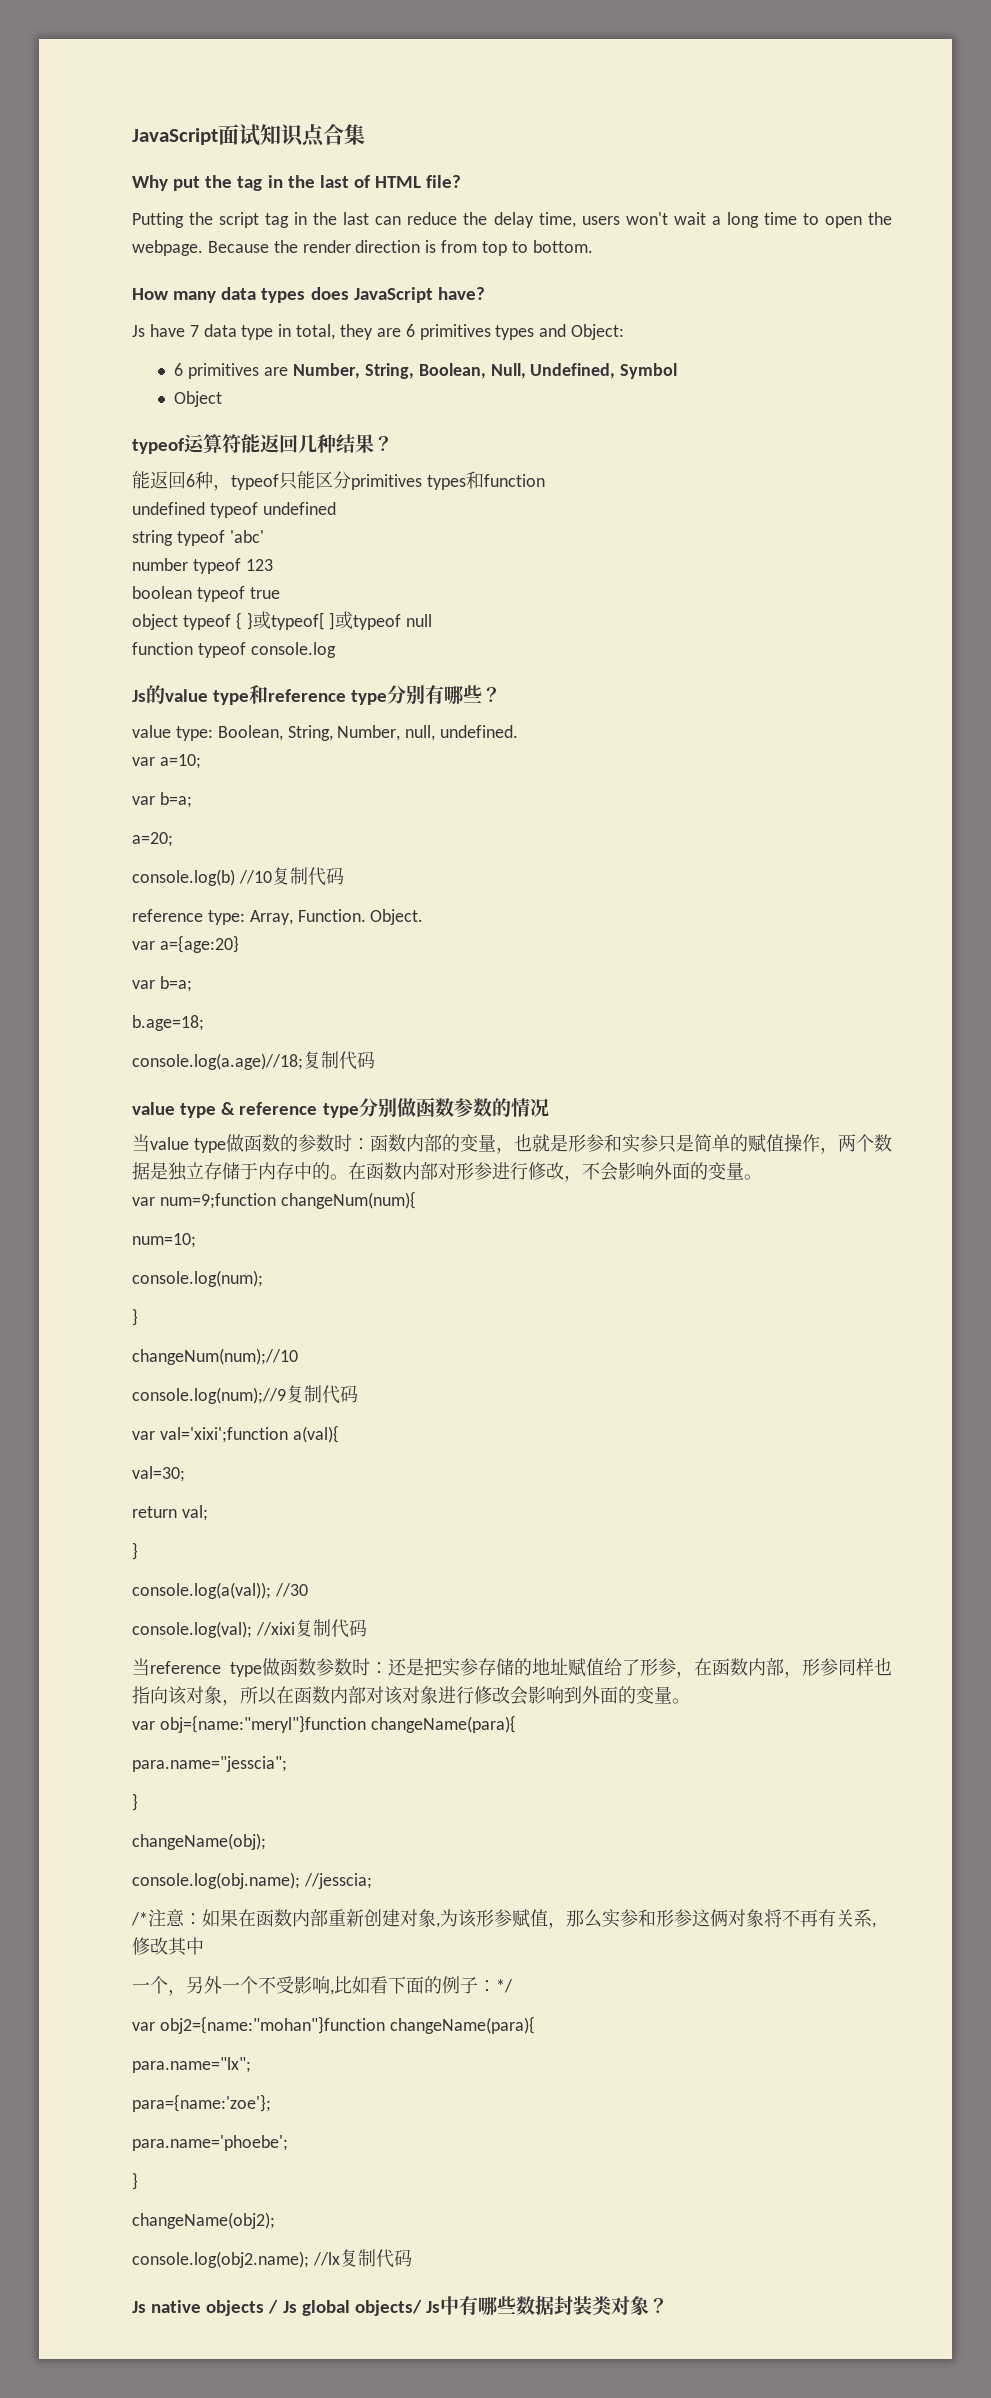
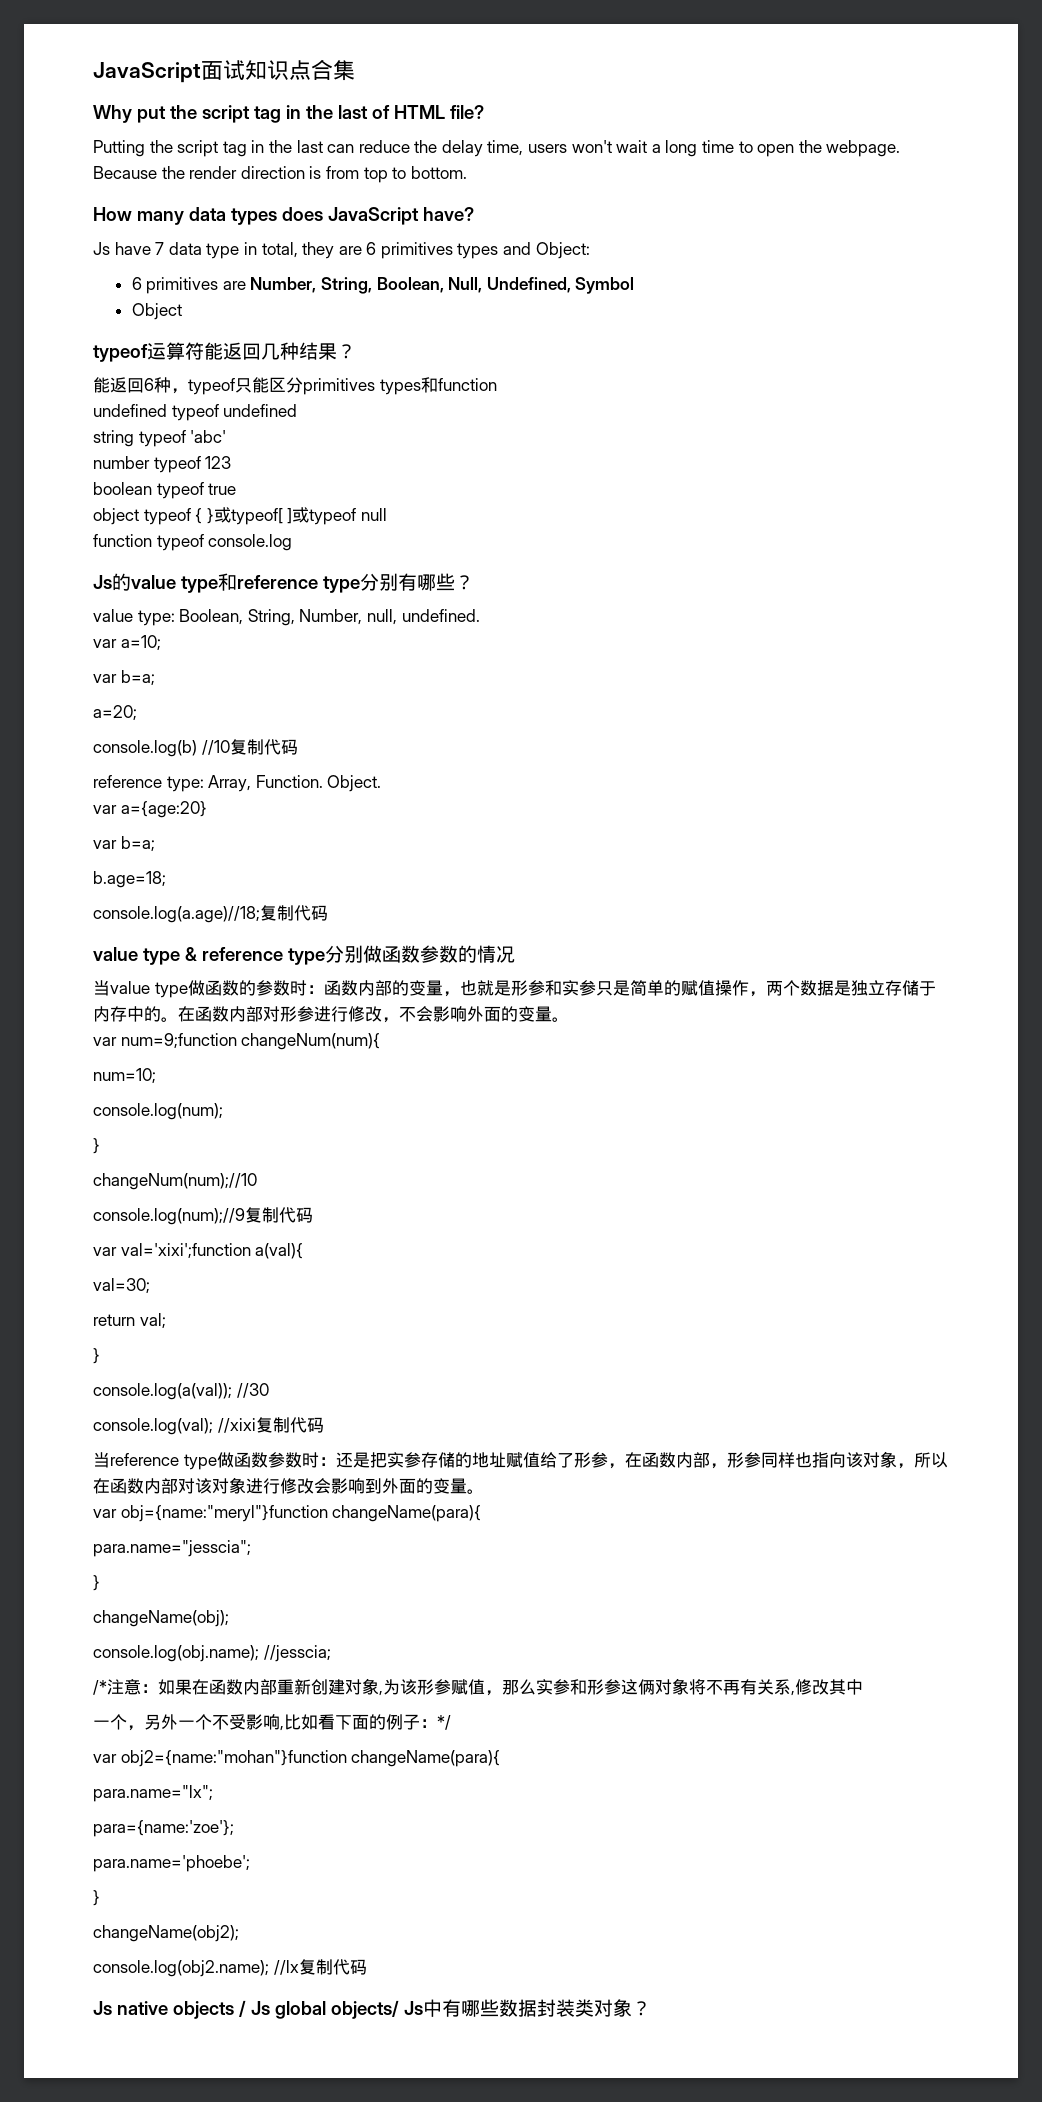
- Why put the tag in the last of HTML file?
+ Why put the script tag in the last of HTML file?

